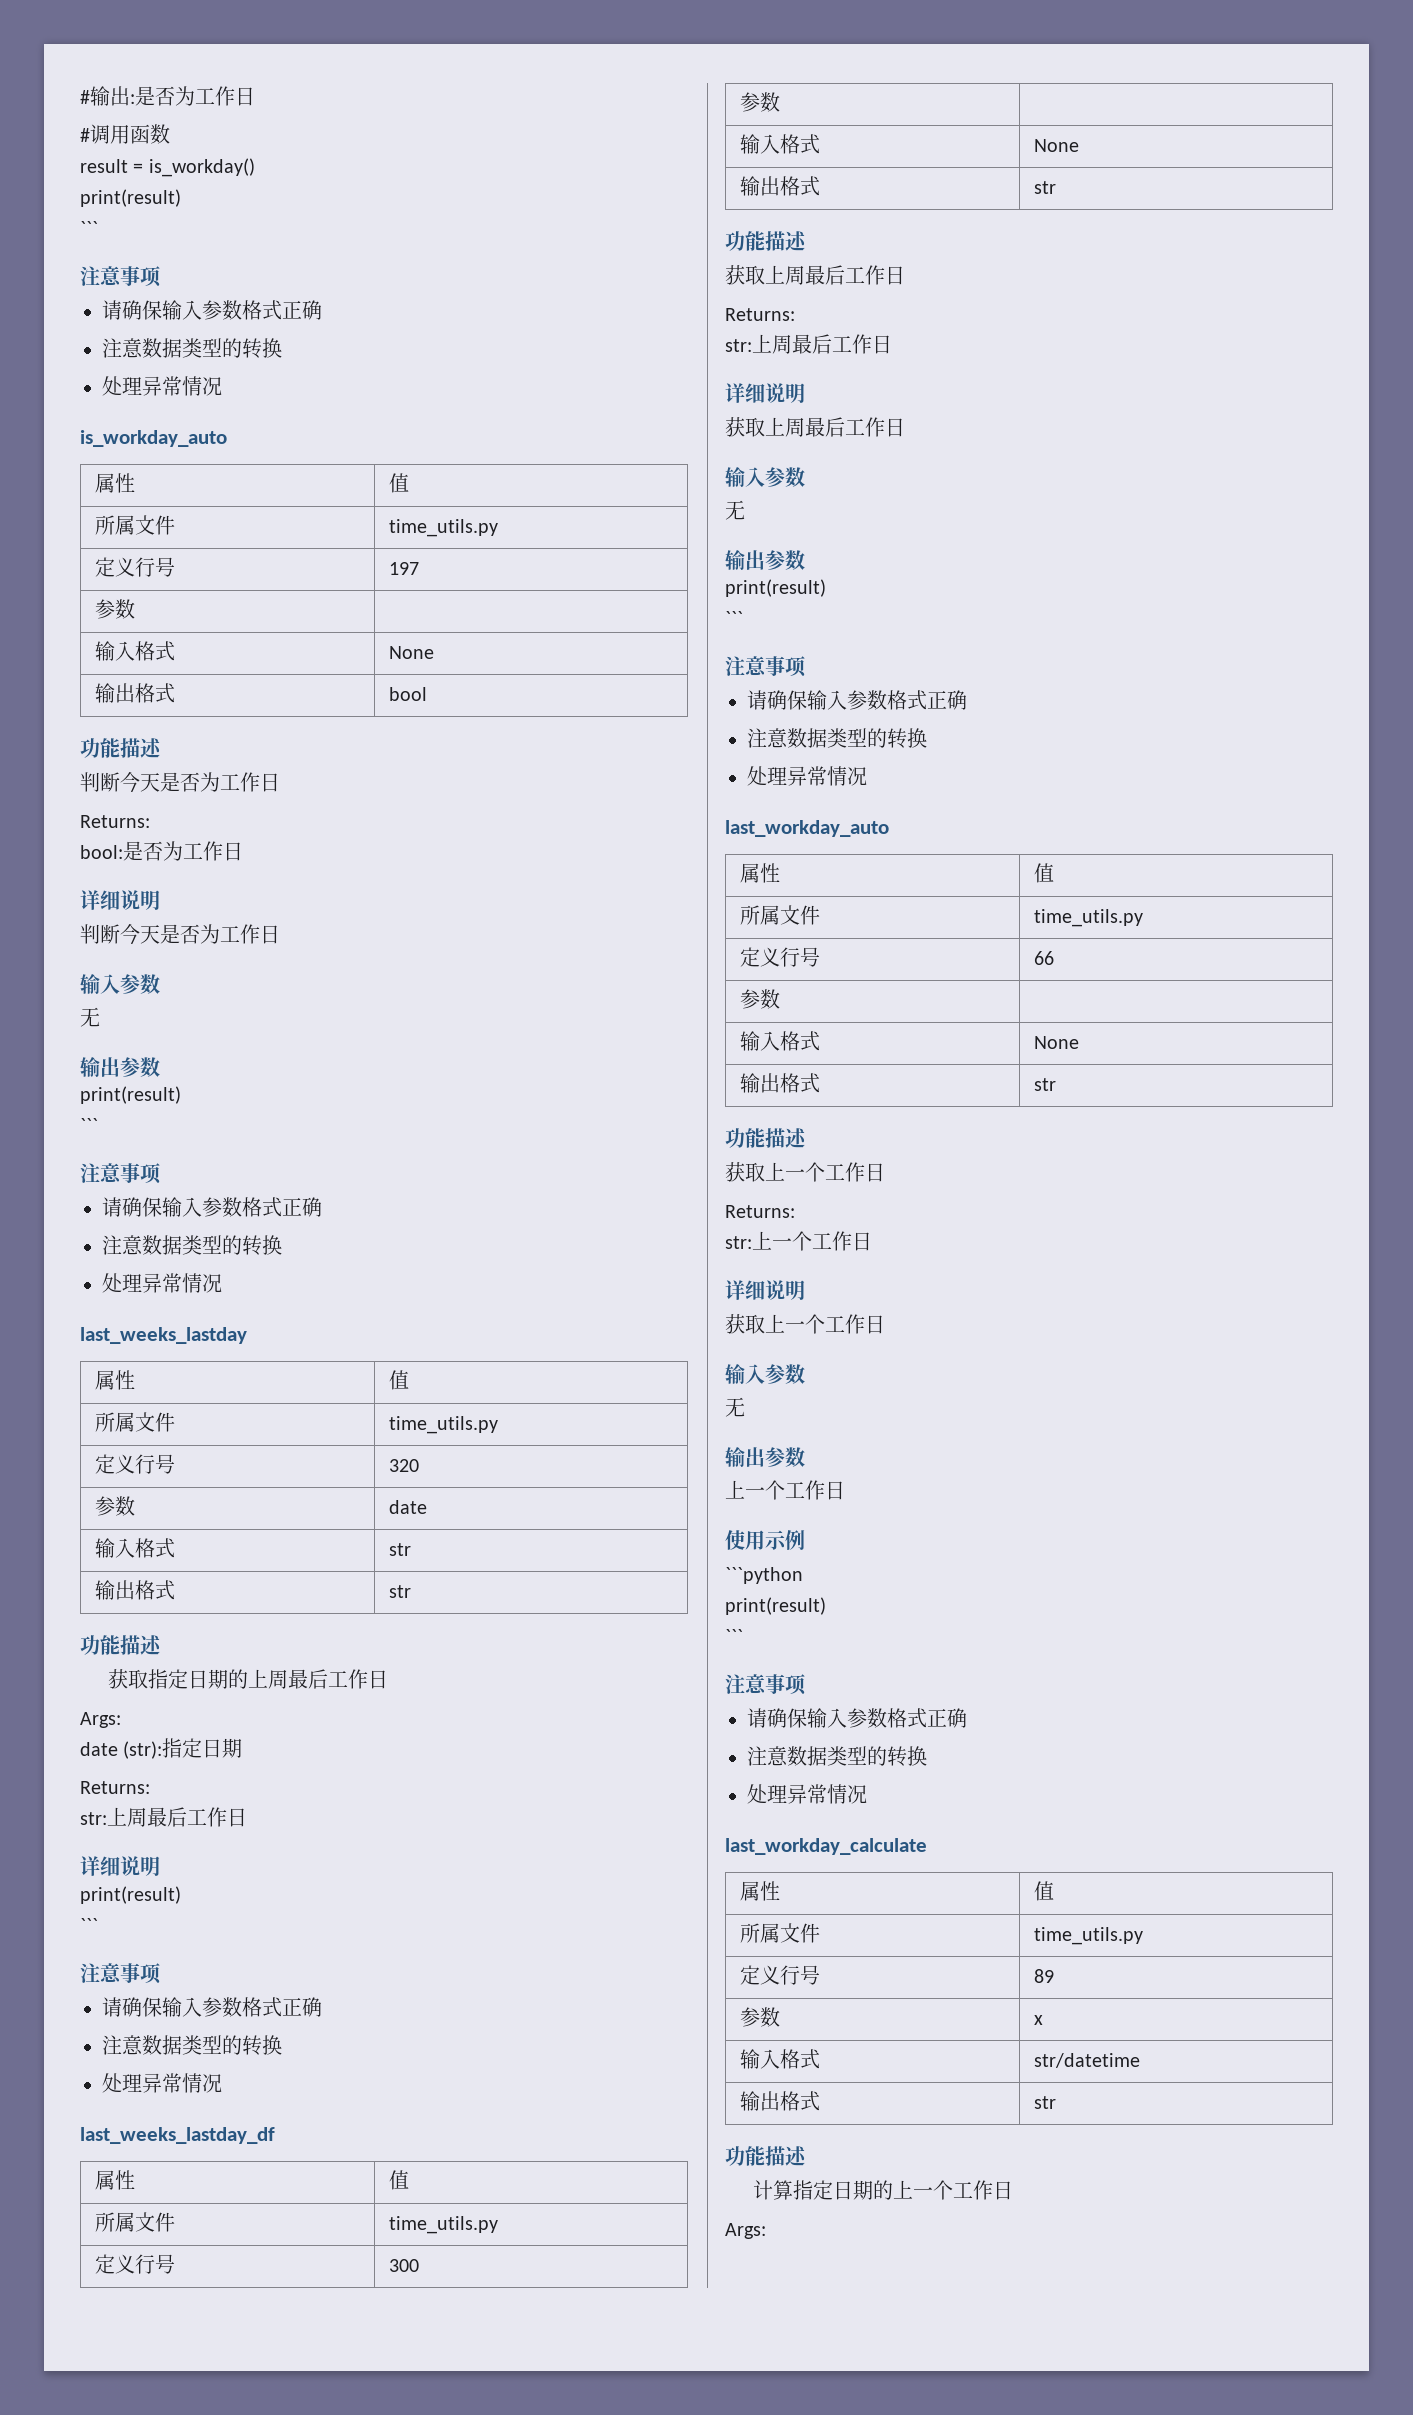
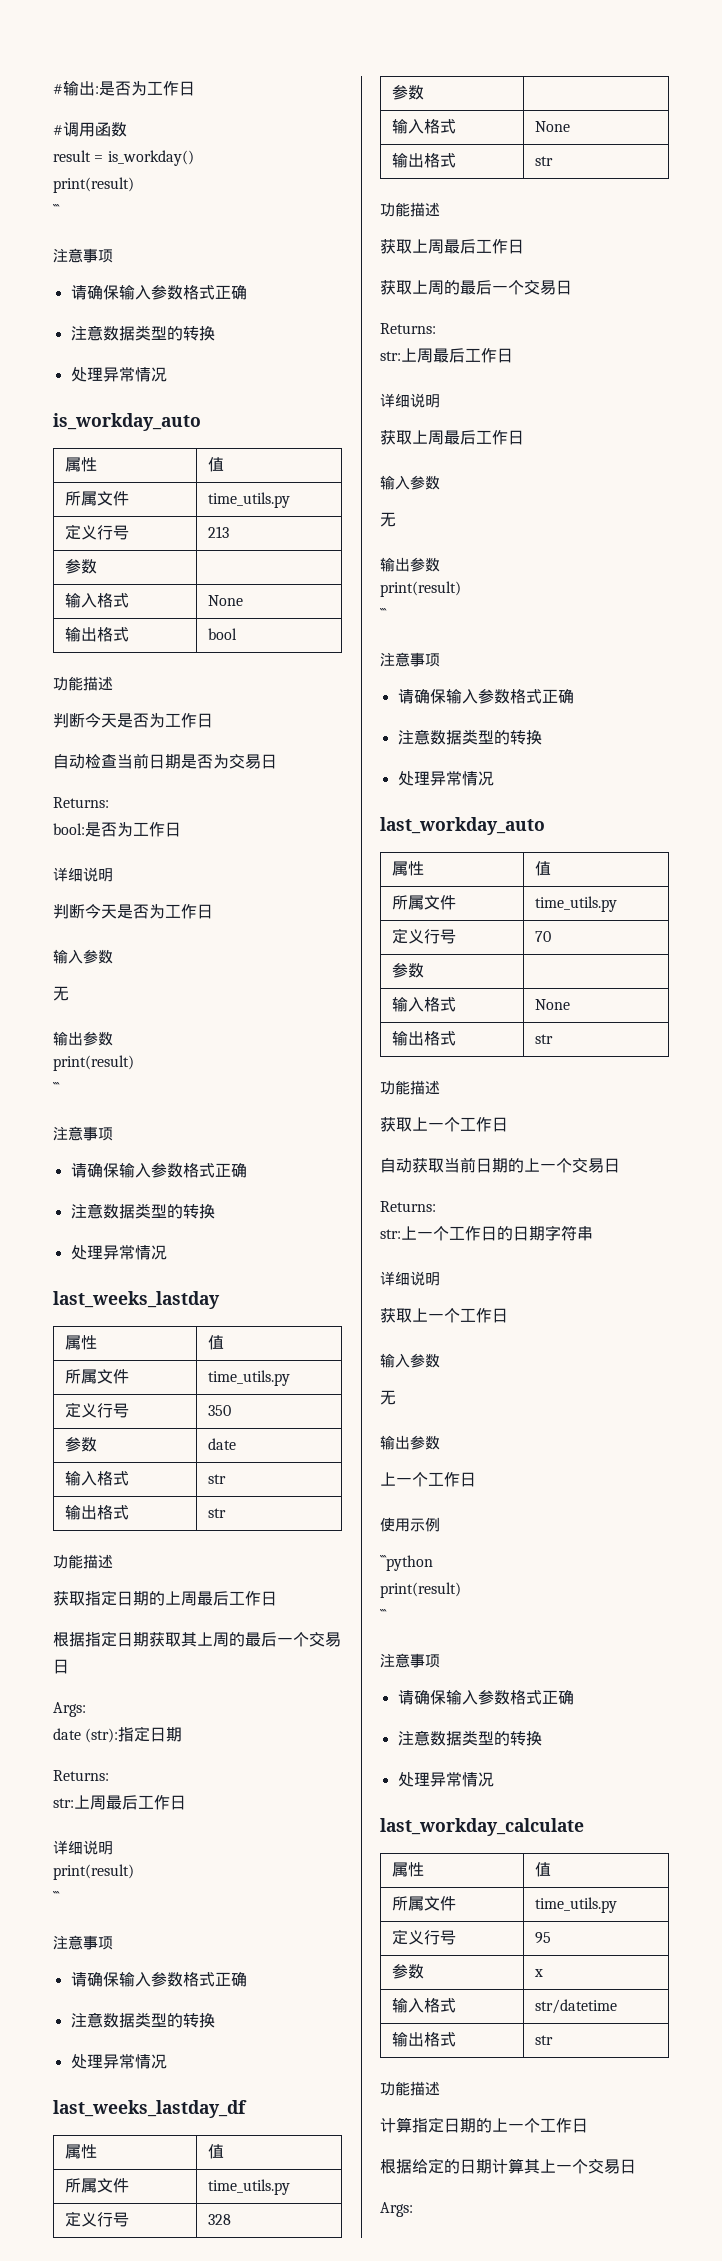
- 定义行号 | 197
+ 定义行号 | 213
+ 自动检查当前日期是否为交易日
- 定义行号 | 320
+ 定义行号 | 350
+ 根据指定日期获取其上周的最后一个交易日
- 定义行号 | 300
+ 定义行号 | 328
+ 获取上周的最后一个交易日
- 定义行号 | 66
+ 定义行号 | 70
+ 自动获取当前日期的上一个交易日
- str:上一个工作日
+ str:上一个工作日的日期字符串
- 定义行号 | 89
+ 定义行号 | 95
+ 根据给定的日期计算其上一个交易日

